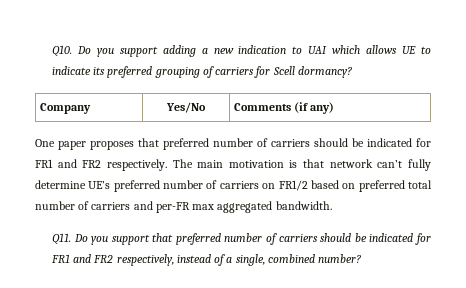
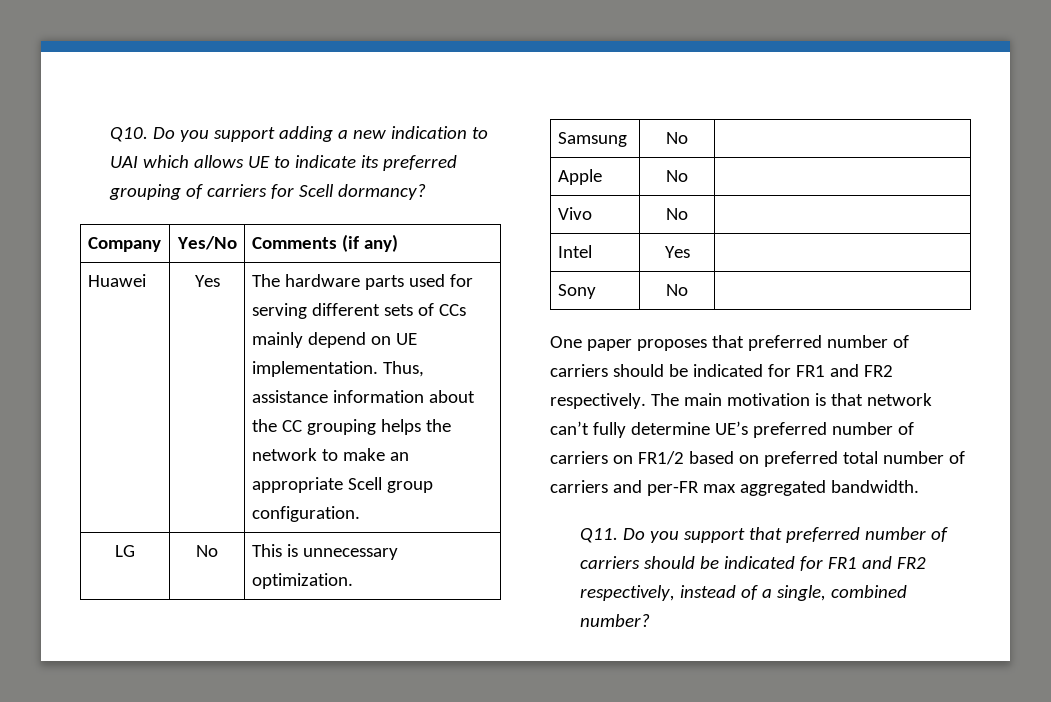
+ Huawei | Yes | The hardware parts used for serving different sets of CCs mainly depend on UE implementation. Thus, assistance information about the CC grouping helps the network to make an appropriate Scell group configuration.
+ LG | No | This is unnecessary optimization.
+ Samsung | No |
+ Apple | No |
+ Vivo | No |
+ Intel | Yes |
+ Sony | No |

